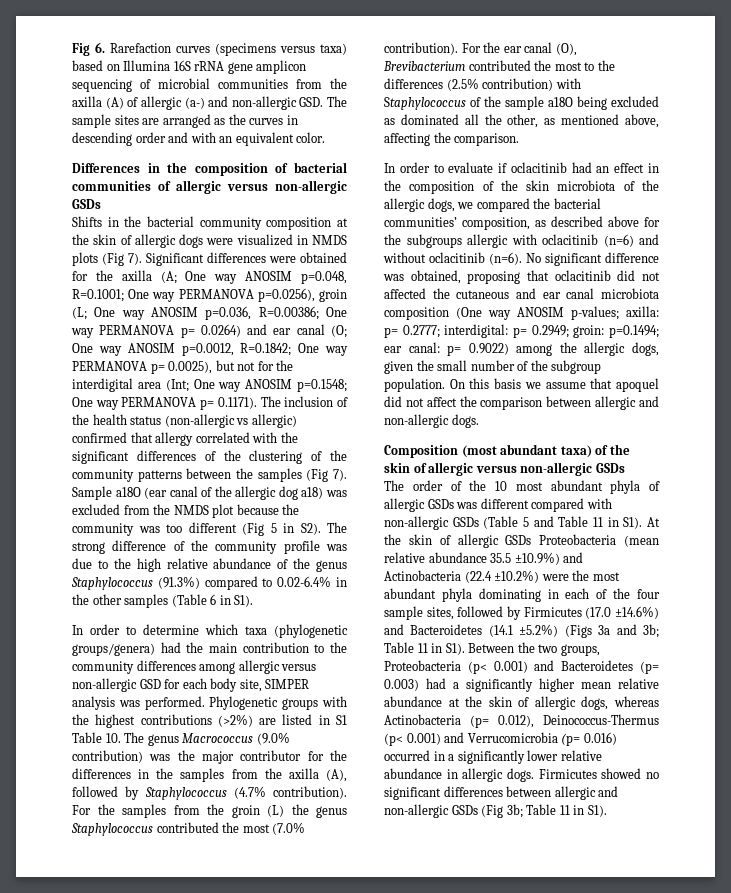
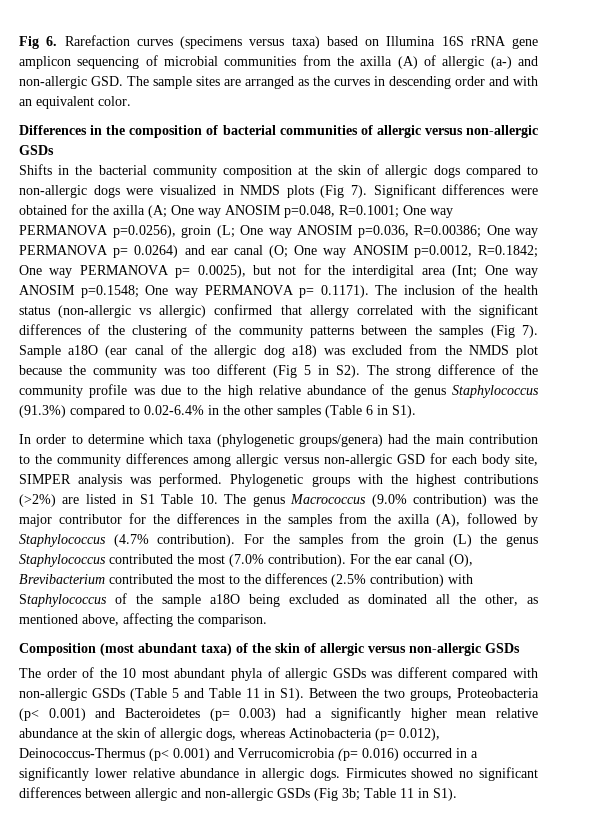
- Shifts in the bacterial community composition at the skin of allergic dogs were visualized in NMDS plots (Fig 7).
+ Shifts in the bacterial community composition at the skin of allergic dogs compared to non-allergic dogs were visualized in NMDS plots (Fig 7).
- In order to evaluate if oclacitinib had an effect in the composition of the skin microbiota of the allergic dogs, we compared the bacterial communities’ composition, as described above for the subgroups allergic with oclacitinib (n=6) and without oclacitinib (n=6). No significant difference was obtained, proposing that oclacitinib did not affected the cutaneous and ear canal microbiota composition (One way ANOSIM p-values; axilla: p= 0.2777; interdigital: p= 0.2949; groin: p=0.1494; ear canal: p= 0.9022) among the allergic dogs, given the small number of the subgroup population. On this basis we assume that apoquel did not affect the comparison between allergic and non-allergic dogs.
- The order of the 10 most abundant phyla of allergic GSDs was different compared with non-allergic GSDs (Table 5 and Table 11 in S1). At the skin of allergic GSDs Proteobacteria (mean relative abundance 35.5 ±10.9%) and Actinobacteria (22.4 ±10.2%) were the most abundant phyla dominating in each of the four sample sites, followed by Firmicutes (17.0 ±14.6%) and Bacteroidetes (14.1 ±5.2%) (Figs 3a and 3b; Table 11 in S1). Between the two groups, Proteobacteria (p< 0.001) and Bacteroidetes (p= 0.003) had a significantly higher mean relative abundance at the skin of allergic dogs, whereas Actinobacteria (p= 0.012), Deinococcus-Thermus (p< 0.001) and Verrucomicrobia (p= 0.016) occurred in a significantly lower relative abundance in allergic dogs.
+ The order of the 10 most abundant phyla of allergic GSDs was different compared with non-allergic GSDs (Table 5 and Table 11 in S1). Between the two groups, Proteobacteria (p< 0.001) and Bacteroidetes (p= 0.003) had a significantly higher mean relative abundance at the skin of allergic dogs, whereas Actinobacteria (p= 0.012), Deinococcus-Thermus (p< 0.001) and Verrucomicrobia (p= 0.016) occurred in a significantly lower relative abundance in allergic dogs.

